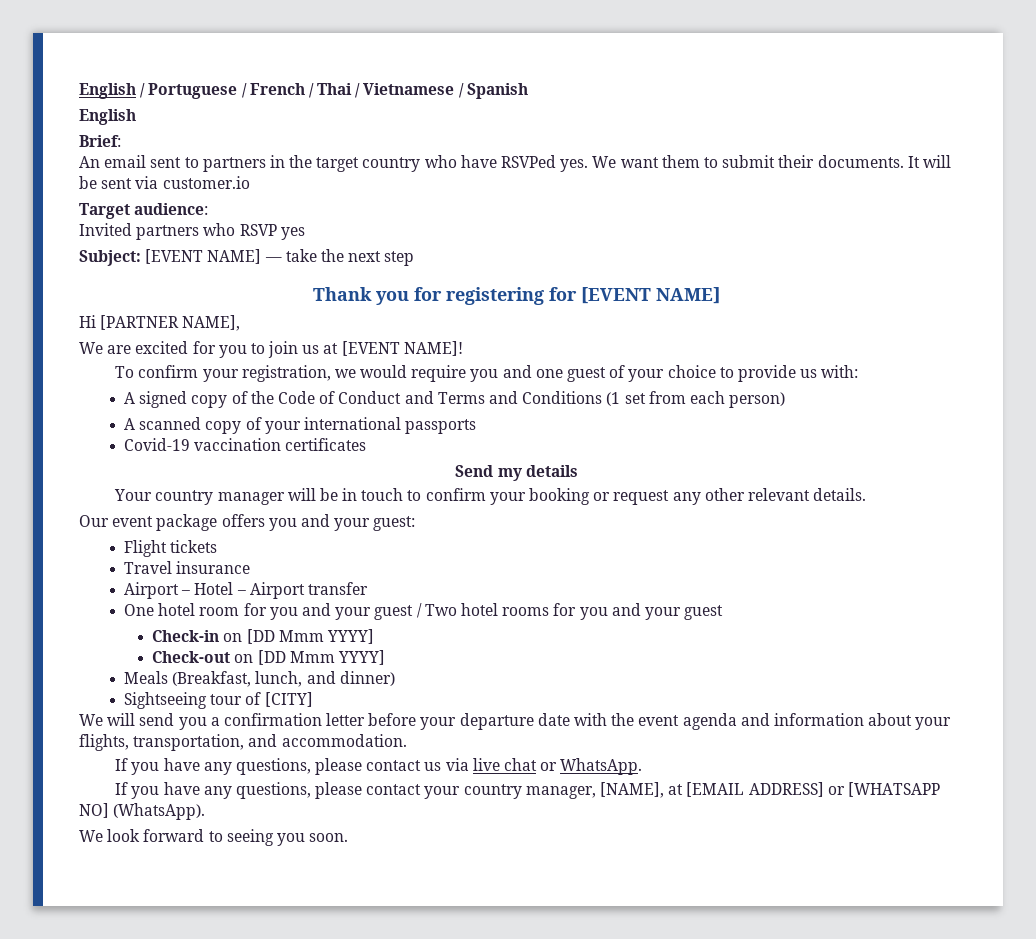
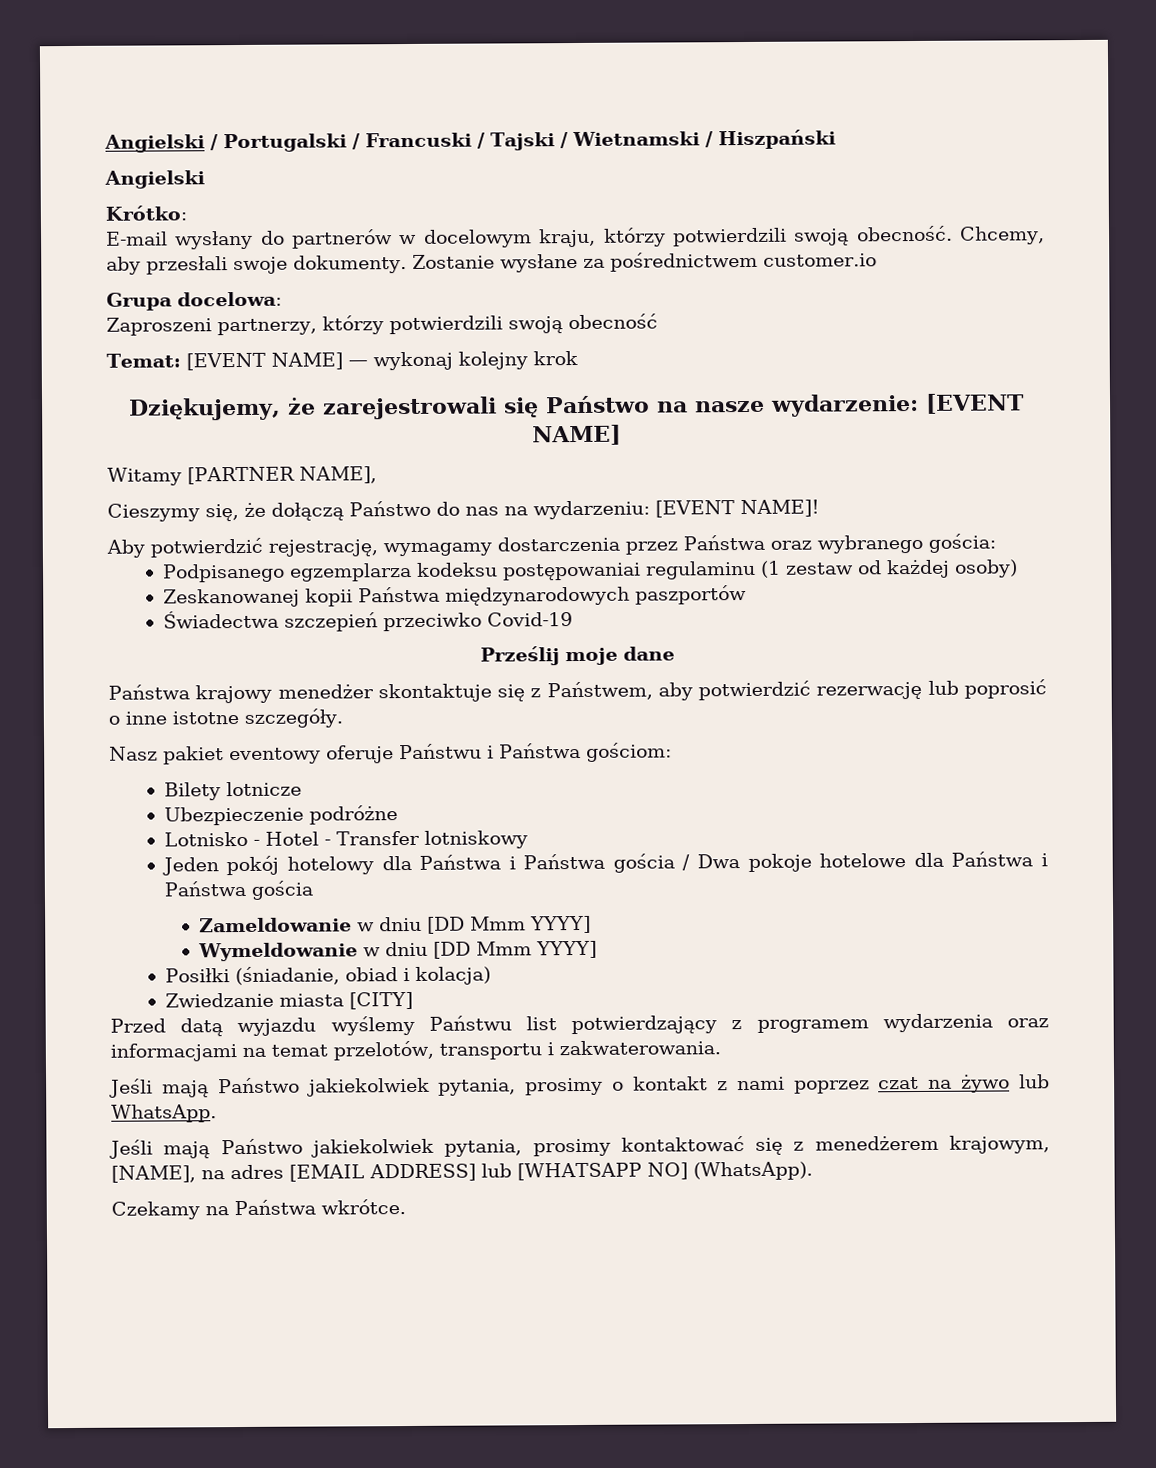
- English / Portuguese / French / Thai / Vietnamese / Spanish
- English
- Brief:
- An email sent to partners in the target country who have RSVPed yes. We want them to submit their documents. It will be sent via customer.io
- Target audience:
- Invited partners who RSVP yes
- Subject: [EVENT NAME] — take the next step
- Thank you for registering for [EVENT NAME]
+ Angielski / Portugalski / Francuski / Tajski / Wietnamski / Hiszpański
+ Angielski
+ Krótko:
+ E-mail wysłany do partnerów w docelowym kraju, którzy potwierdzili swoją obecność. Chcemy, aby przesłali swoje dokumenty. Zostanie wysłane za pośrednictwem customer.io
+ Grupa docelowa:
+ Zaproszeni partnerzy, którzy potwierdzili swoją obecność
+ Temat: [EVENT NAME] — wykonaj kolejny krok
+ Dziękujemy, że zarejestrowali się Państwo na nasze wydarzenie: [EVENT NAME]
- Hi [PARTNER NAME],
+ Witamy [PARTNER NAME],
- We are excited for you to join us at [EVENT NAME]!
- To confirm your registration, we would require you and one guest of your choice to provide us with:
- A signed copy of the Code of Conduct and Terms and Conditions (1 set from each person)
- A scanned copy of your international passports
- Covid-19 vaccination certificates
- Send my details
- Your country manager will be in touch to confirm your booking or request any other relevant details.
- Our event package offers you and your guest:
- Flight tickets
- Travel insurance
- Airport – Hotel – Airport transfer
- One hotel room for you and your guest / Two hotel rooms for you and your guest
- Check-in on [DD Mmm YYYY]
- Check-out on [DD Mmm YYYY]
- Meals (Breakfast, lunch, and dinner)
- Sightseeing tour of [CITY]
- We will send you a confirmation letter before your departure date with the event agenda and information about your flights, transportation, and accommodation.
- If you have any questions, please contact us via live chat or WhatsApp.
- If you have any questions, please contact your country manager, [NAME], at [EMAIL ADDRESS] or [WHATSAPP NO] (WhatsApp).
+ Cieszymy się, że dołączą Państwo do nas na wydarzeniu: [EVENT NAME]!
+ Aby potwierdzić rejestrację, wymagamy dostarczenia przez Państwa oraz wybranego gościa:
+ Podpisanego egzemplarza kodeksu postępowaniai regulaminu (1 zestaw od każdej osoby)
+ Zeskanowanej kopii Państwa międzynarodowych paszportów
+ Świadectwa szczepień przeciwko Covid-19
+ Prześlij moje dane
+ Państwa krajowy menedżer skontaktuje się z Państwem, aby potwierdzić rezerwację lub poprosić o inne istotne szczegóły.
+ Nasz pakiet eventowy oferuje Państwu i Państwa gościom:
+ Bilety lotnicze
+ Ubezpieczenie podróżne
+ Lotnisko - Hotel - Transfer lotniskowy
+ Jeden pokój hotelowy dla Państwa i Państwa gościa / Dwa pokoje hotelowe dla Państwa i Państwa gościa
+ Zameldowanie w dniu [DD Mmm YYYY]
+ Wymeldowanie w dniu [DD Mmm YYYY]
+ Posiłki (śniadanie, obiad i kolacja)
+ Zwiedzanie miasta [CITY]
+ Przed datą wyjazdu wyślemy Państwu list potwierdzający z programem wydarzenia oraz informacjami na temat przelotów, transportu i zakwaterowania.
+ Jeśli mają Państwo jakiekolwiek pytania, prosimy o kontakt z nami poprzez czat na żywo lub WhatsApp.
+ Jeśli mają Państwo jakiekolwiek pytania, prosimy kontaktować się z menedżerem krajowym, [NAME], na adres [EMAIL ADDRESS] lub [WHATSAPP NO] (WhatsApp).
- We look forward to seeing you soon.
+ Czekamy na Państwa wkrótce.

